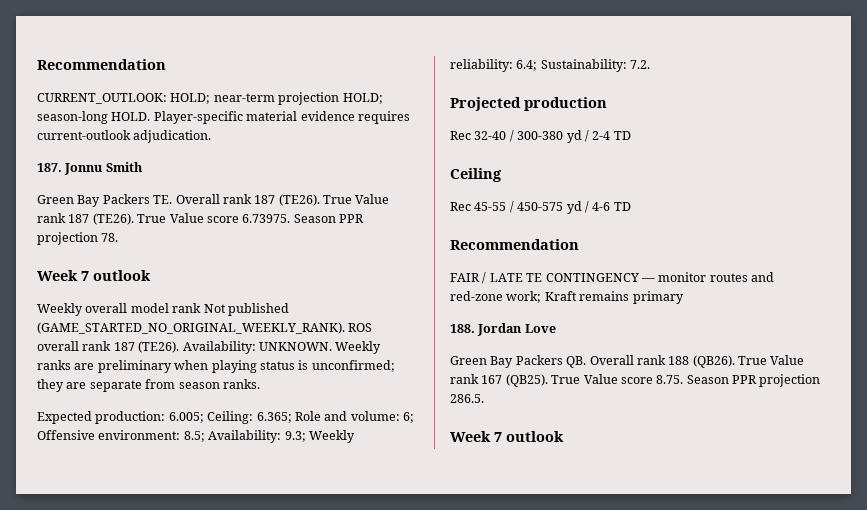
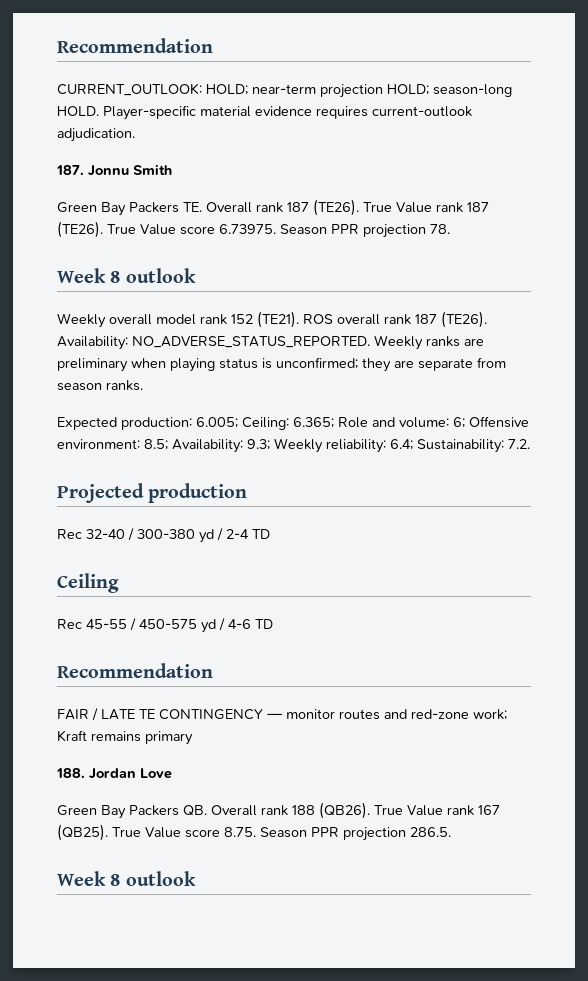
  True Value score 6.73975. Season PPR projection 78.
- Week 7 outlook
+ Week 8 outlook
- Weekly overall model rank Not published (GAME_STARTED_NO_ORIGINAL_WEEKLY_RANK).
+ Weekly overall model rank 152 (TE21).
- Availability: UNKNOWN.
+ Availability: NO_ADVERSE_STATUS_REPORTED.
  True Value score 8.75. Season PPR projection 286.5.
- Week 7 outlook
+ Week 8 outlook

